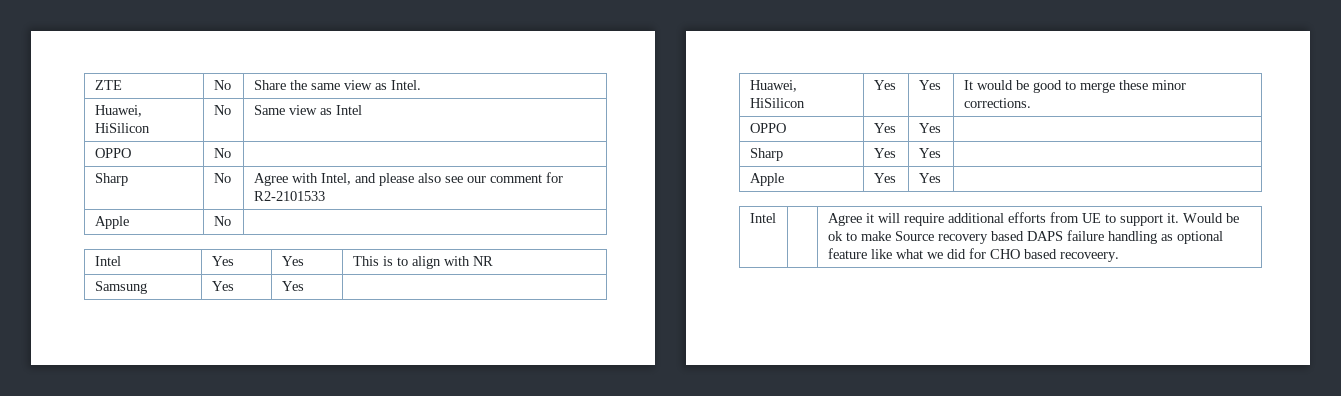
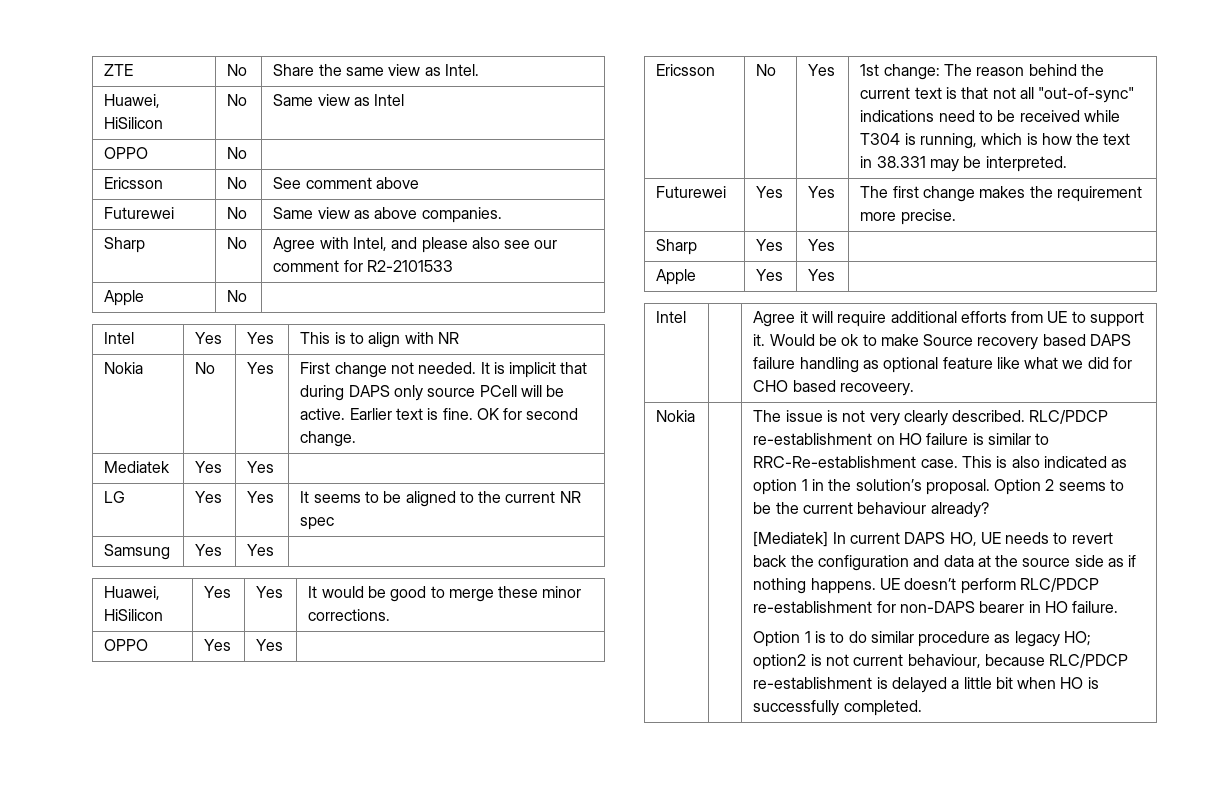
+ Ericsson | No | See comment above
+ Futurewei | No | Same view as above companies.
+ Nokia | No | Yes | First change not needed. It is implicit that during DAPS only source PCell will be active. Earlier text is fine. OK for second change.
+ Mediatek | Yes | Yes |
+ LG | Yes | Yes | It seems to be aligned to the current NR spec
+ Ericsson | No | Yes | 1st change: The reason behind the current text is that not all "out-of-sync" indications need to be received while T304 is running, which is how the text in 38.331 may be interpreted.
+ Futurewei | Yes | Yes | The first change makes the requirement more precise.
+ Nokia | | The issue is not very clearly described. RLC/PDCP re-establishment on HO failure is similar to RRC-Re-establishment case. This is also indicated as option 1 in the solution’s proposal. Option 2 seems to be the current behaviour already?
+ [Mediatek] In current DAPS HO, UE needs to revert back the configuration and data at the source side as if nothing happens. UE doesn’t perform RLC/PDCP re-establishment for non-DAPS bearer in HO failure.
+ Option 1 is to do similar procedure as legacy HO; option2 is not current behaviour, because RLC/PDCP re-establishment is delayed a little bit when HO is successfully completed.

